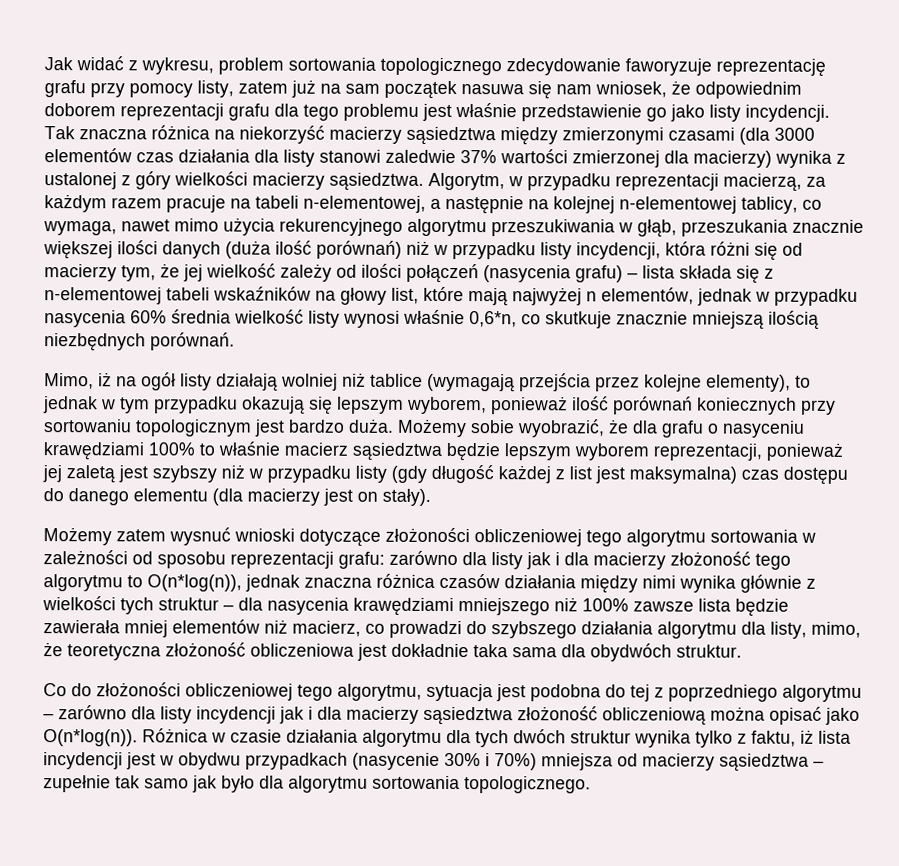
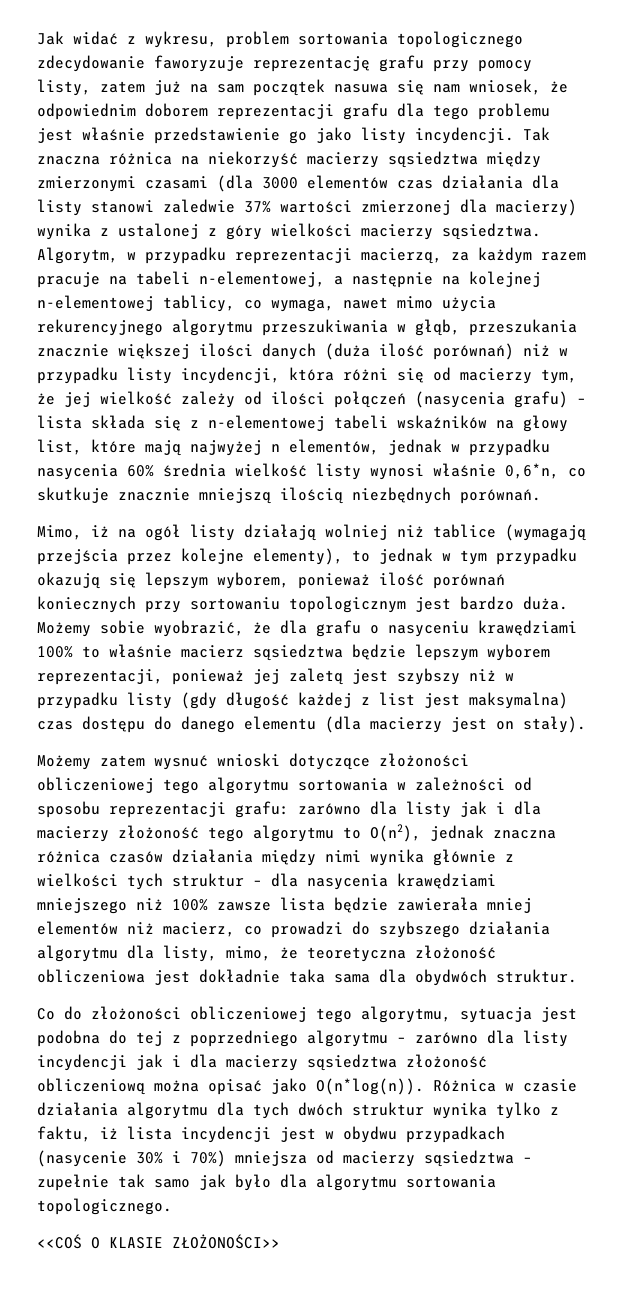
- zarówno dla listy jak i dla macierzy złożoność tego algorytmu to O(n*log(n)), jednak znaczna różnica czasów działania między nimi wynika głównie z wielkości tych struktur – dla nasycenia krawędziami mniejszego niż 100% zawsze lista będzie zawierała mniej elementów niż macierz, co prowadzi do szybszego działania algorytmu dla listy, mimo, że teoretyczna złożoność obliczeniowa jest dokładnie taka sama dla obydwóch struktur.
+ zarówno dla listy jak i dla macierzy złożoność tego algorytmu to O(n2), jednak znaczna różnica czasów działania między nimi wynika głównie z wielkości tych struktur – dla nasycenia krawędziami mniejszego niż 100% zawsze lista będzie zawierała mniej elementów niż macierz, co prowadzi do szybszego działania algorytmu dla listy, mimo, że teoretyczna złożoność obliczeniowa jest dokładnie taka sama dla obydwóch struktur.
+ <<COŚ O KLASIE ZŁOŻONOŚCI>>

